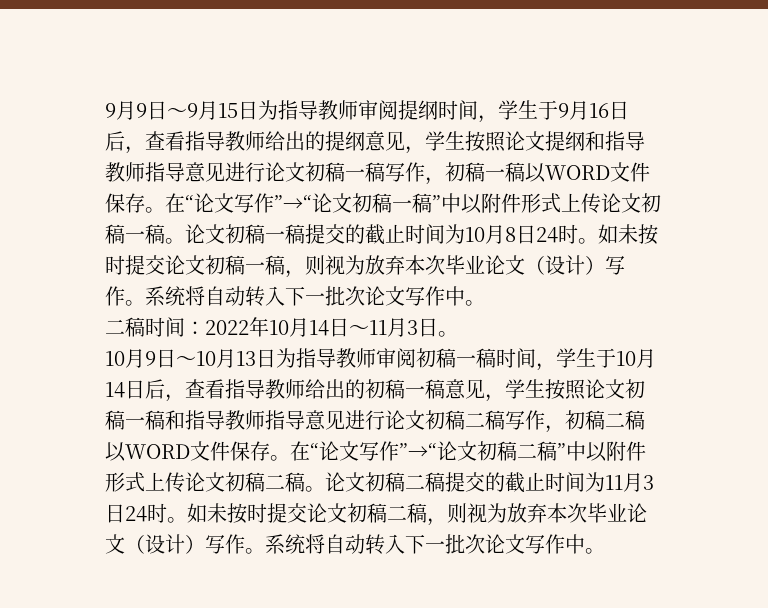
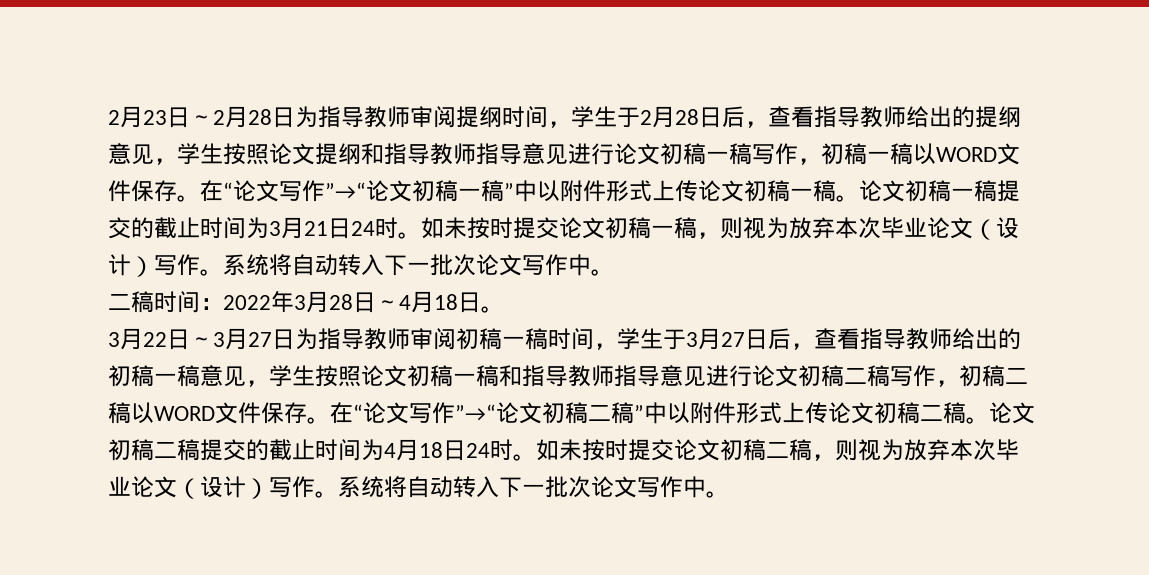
- 9月9日～9月15日为指导教师审阅提纲时间，学生于9月16日后，查看指导教师给出的提纲意见，学生按照论文提纲和指导教师指导意见进行论文初稿一稿写作，初稿一稿以WORD文件保存。
+ 2月23日～2月28日为指导教师审阅提纲时间，学生于2月28日后，查看指导教师给出的提纲意见，学生按照论文提纲和指导教师指导意见进行论文初稿一稿写作，初稿一稿以WORD文件保存。
- 论文初稿一稿提交的截止时间为10月8日24时。
+ 论文初稿一稿提交的截止时间为3月21日24时。
- 二稿时间：2022年10月14日～11月3日。
- 10月9日～10月13日为指导教师审阅初稿一稿时间，学生于10月14日后，查看指导教师给出的初稿一稿意见，学生按照论文初稿一稿和指导教师指导意见进行论文初稿二稿写作，初稿二稿以WORD文件保存。
+ 二稿时间：2022年3月28日～4月18日。
+ 3月22日～3月27日为指导教师审阅初稿一稿时间，学生于3月27日后，查看指导教师给出的初稿一稿意见，学生按照论文初稿一稿和指导教师指导意见进行论文初稿二稿写作，初稿二稿以WORD文件保存。
- 论文初稿二稿提交的截止时间为11月3日24时。
+ 论文初稿二稿提交的截止时间为4月18日24时。

